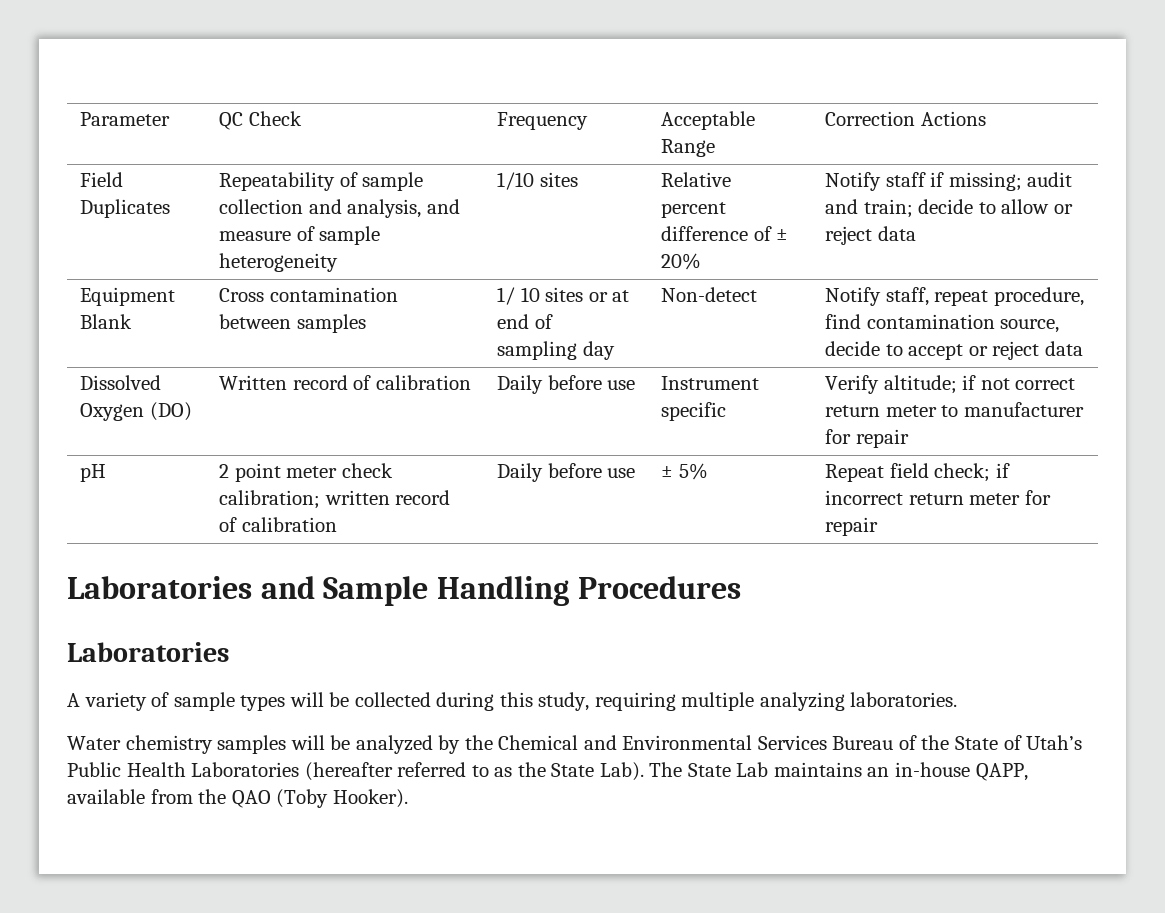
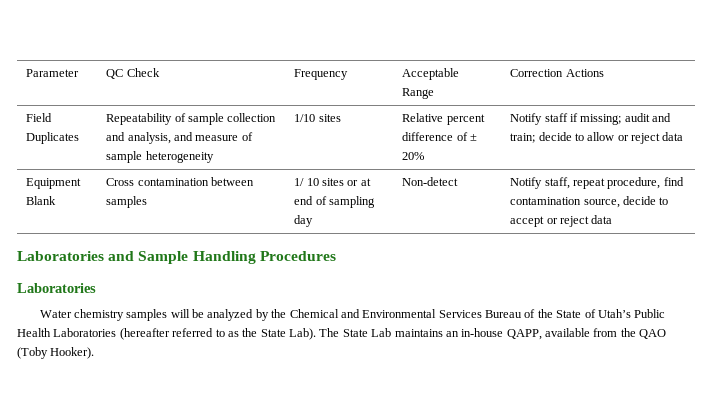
- Dissolved Oxygen (DO) | Written record of calibration | Daily before use | Instrument specific | Verify altitude; if not correct return meter to manufacturer for repair
- pH | 2 point meter check calibration; written record of calibration | Daily before use | ± 5% | Repeat field check; if incorrect return meter for repair
- A variety of sample types will be collected during this study, requiring multiple analyzing laboratories.

